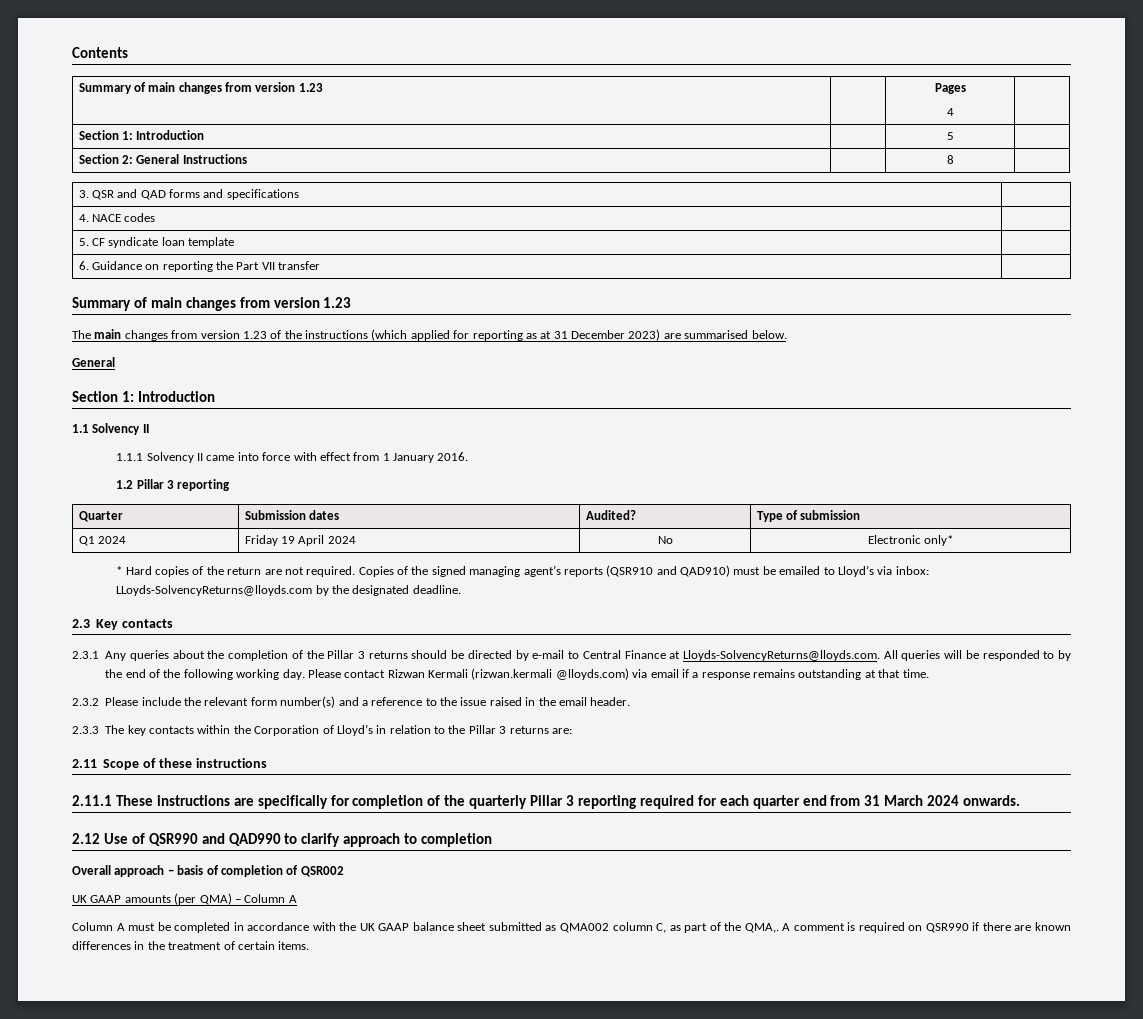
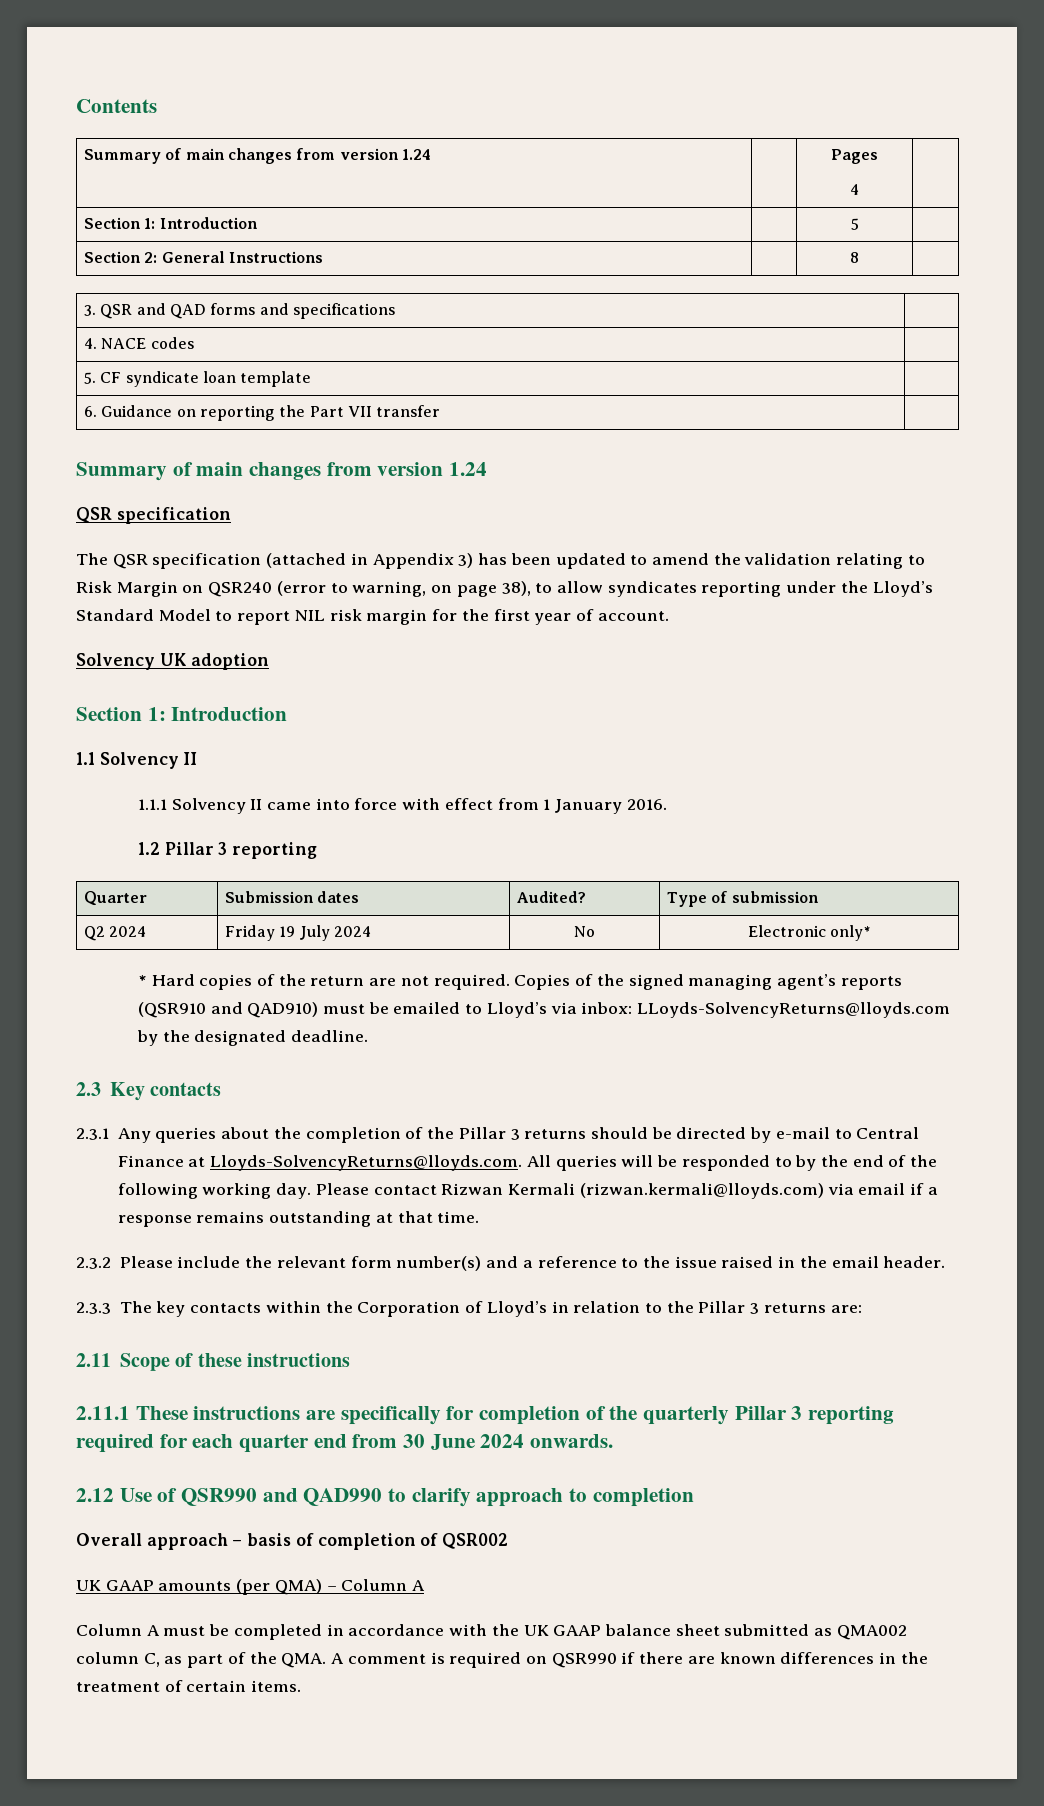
- Summary of main changes from version 1.23 | | Pages
+ Summary of main changes from version 1.24 | | Pages
  6. Guidance on reporting the Part VII transfer |
- Summary of main changes from version 1.23
- The main changes from version 1.23 of the instructions (which applied for reporting as at 31 December 2023) are summarised below.
- General
+ Summary of main changes from version 1.24
+ QSR specification
+ The QSR specification (attached in Appendix 3) has been updated to amend the validation relating to Risk Margin on QSR240 (error to warning, on page 38), to allow syndicates reporting under the Lloyd’s Standard Model to report NIL risk margin for the first year of account.
+ Solvency UK adoption
- Q1 2024 | Friday 19 April 2024 | No | Electronic only*
+ Q2 2024 | Friday 19 July 2024 | No | Electronic only*
- Please contact Rizwan Kermali (rizwan.kermali @lloyds.com) via email if a response remains outstanding at that time.
+ Please contact Rizwan Kermali (rizwan.kermali@lloyds.com) via email if a response remains outstanding at that time.
- 2.11.1 These instructions are specifically for completion of the quarterly Pillar 3 reporting required for each quarter end from 31 March 2024 onwards.
+ 2.11.1 These instructions are specifically for completion of the quarterly Pillar 3 reporting required for each quarter end from 30 June 2024 onwards.
- Column A must be completed in accordance with the UK GAAP balance sheet submitted as QMA002 column C, as part of the QMA,. A comment is required on QSR990 if there are known differences in the treatment of certain items.
+ Column A must be completed in accordance with the UK GAAP balance sheet submitted as QMA002 column C, as part of the QMA. A comment is required on QSR990 if there are known differences in the treatment of certain items.

